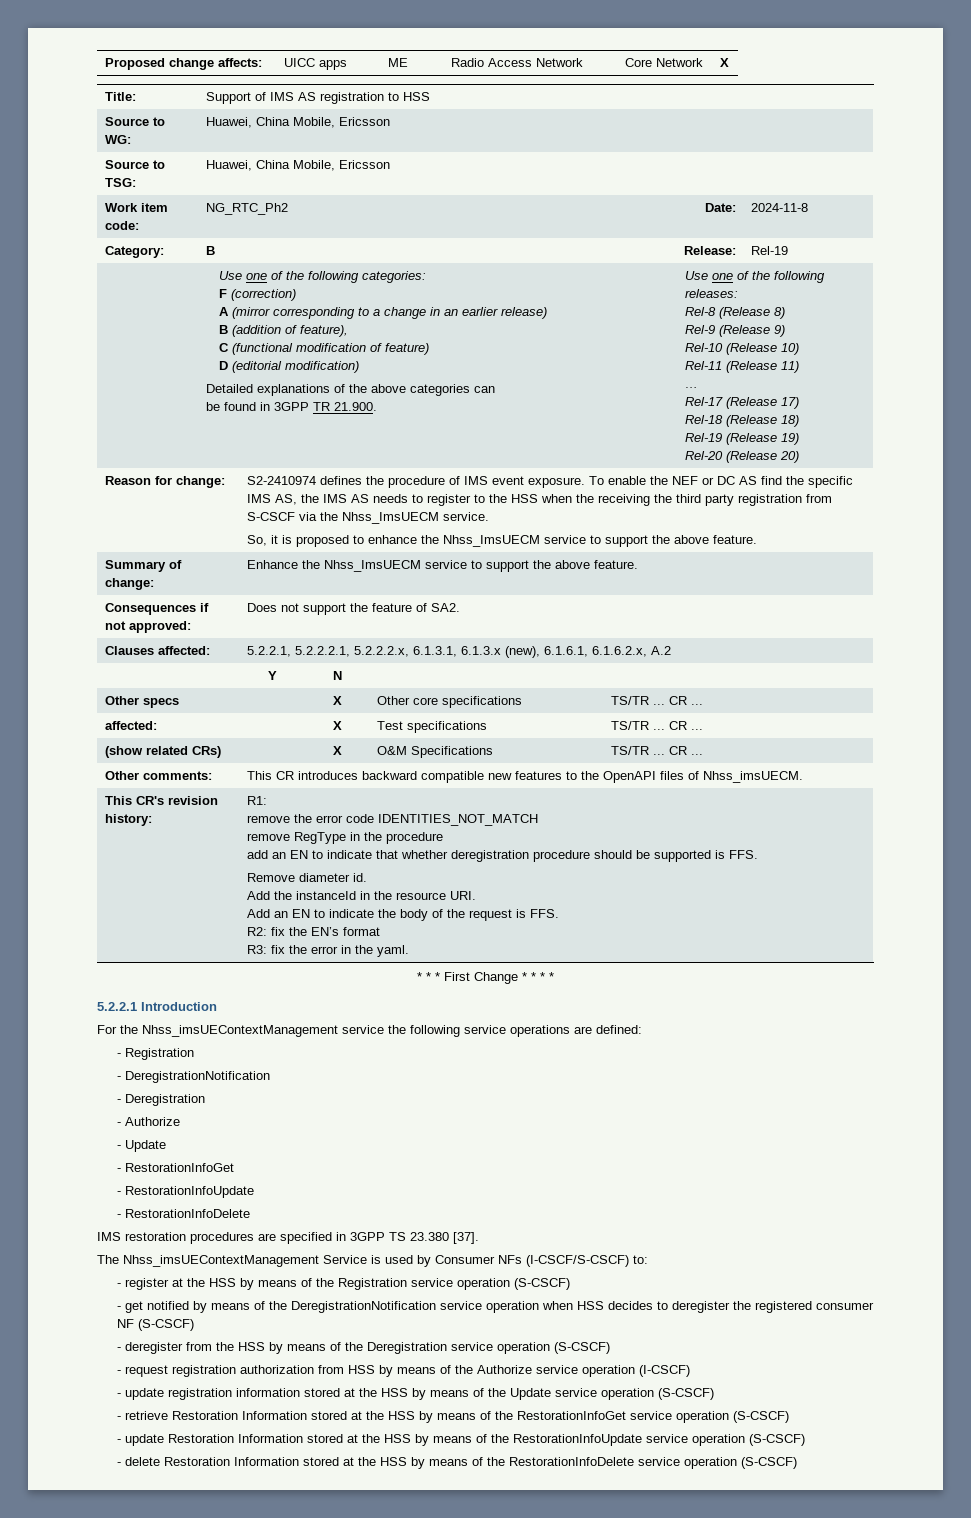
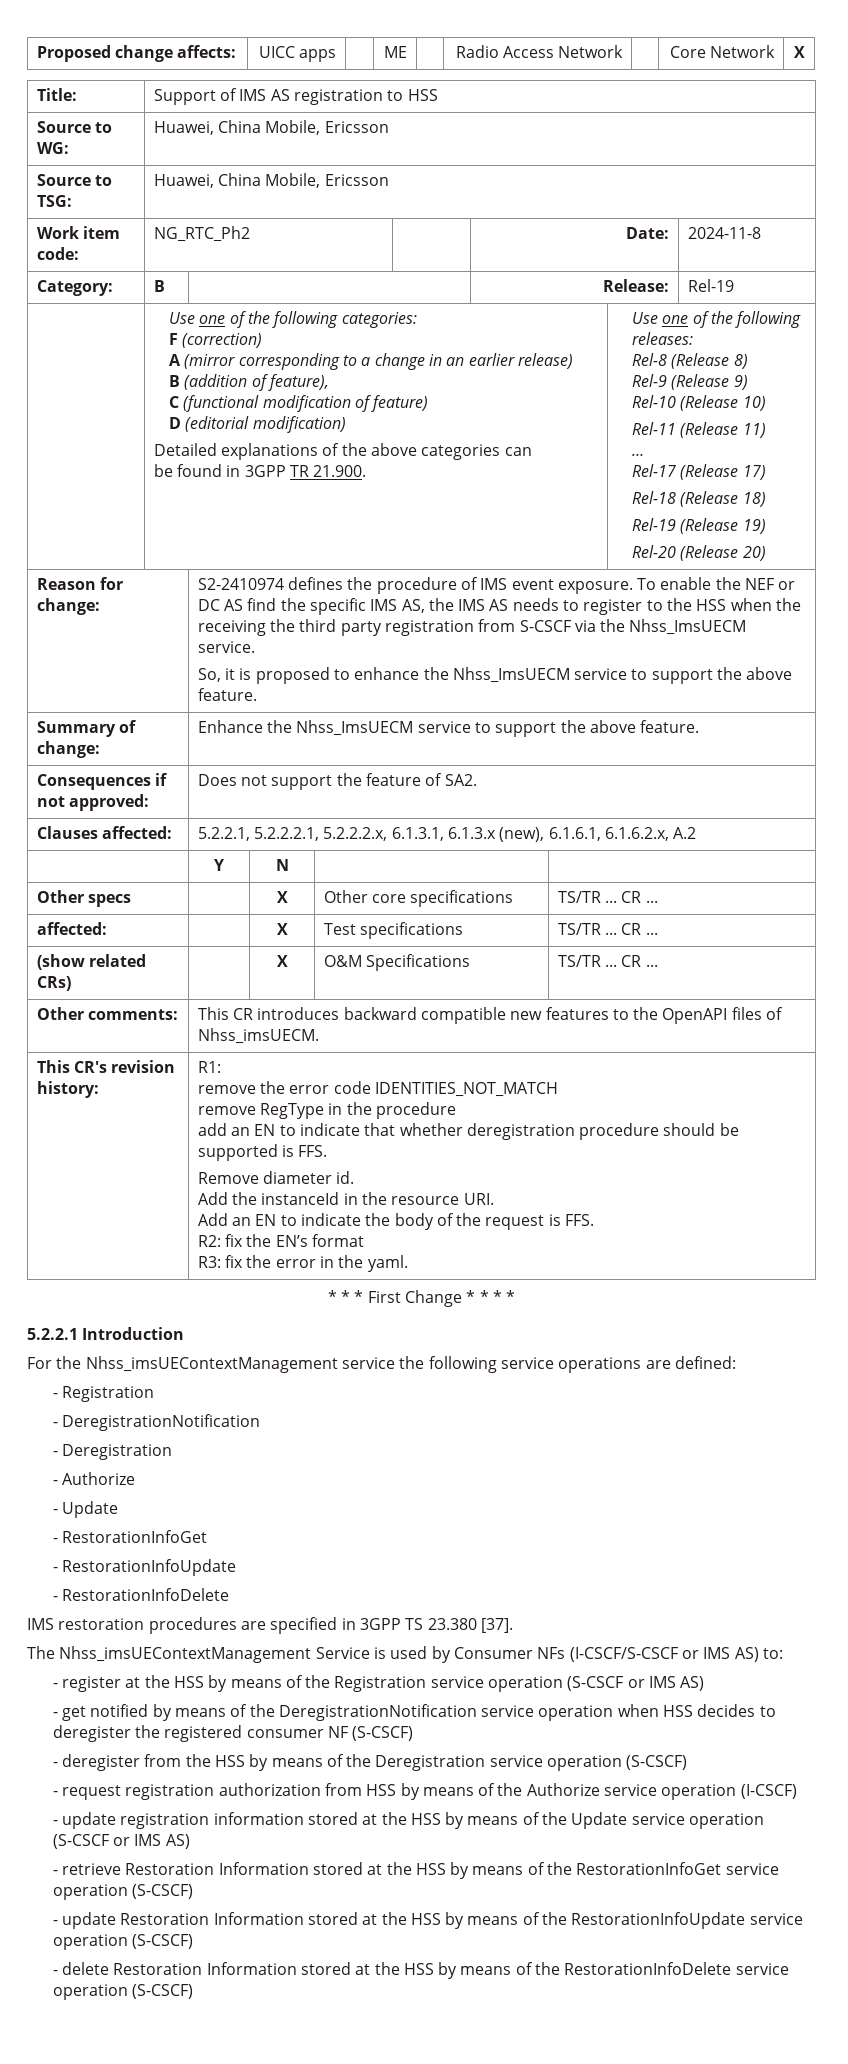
- The Nhss_imsUEContextManagement Service is used by Consumer NFs (I-CSCF/S-CSCF) to:
+ The Nhss_imsUEContextManagement Service is used by Consumer NFs (I-CSCF/S-CSCF or IMS AS) to:
- - register at the HSS by means of the Registration service operation (S-CSCF)
+ - register at the HSS by means of the Registration service operation (S-CSCF or IMS AS)
- - update registration information stored at the HSS by means of the Update service operation (S-CSCF)
+ - update registration information stored at the HSS by means of the Update service operation (S-CSCF or IMS AS)

